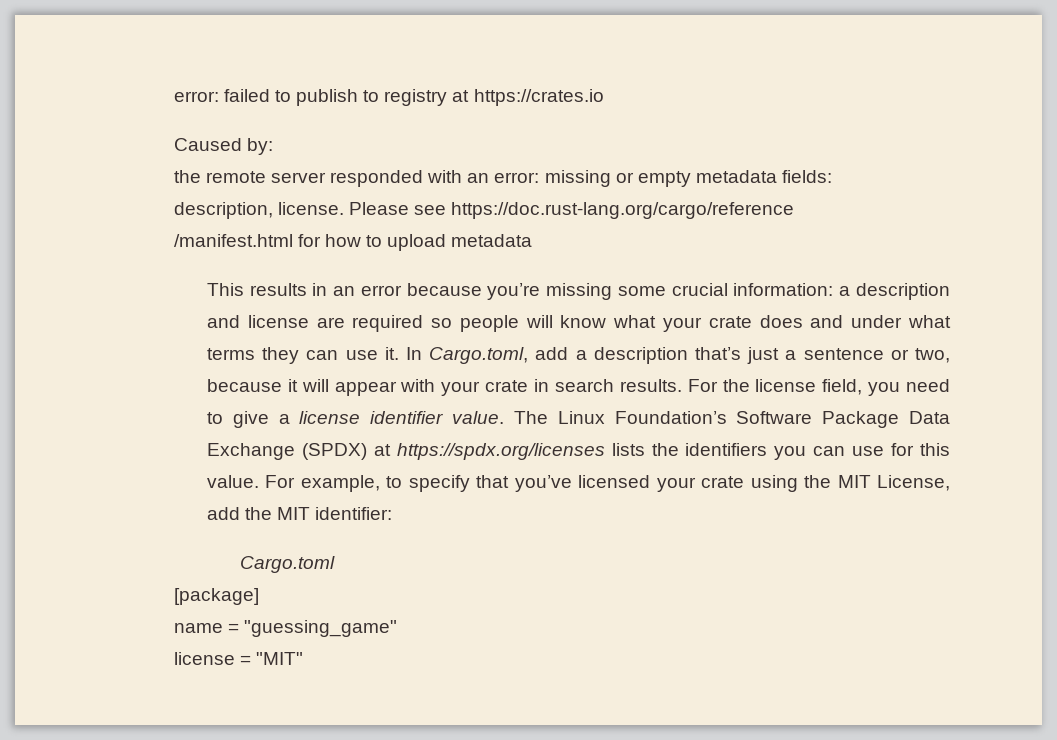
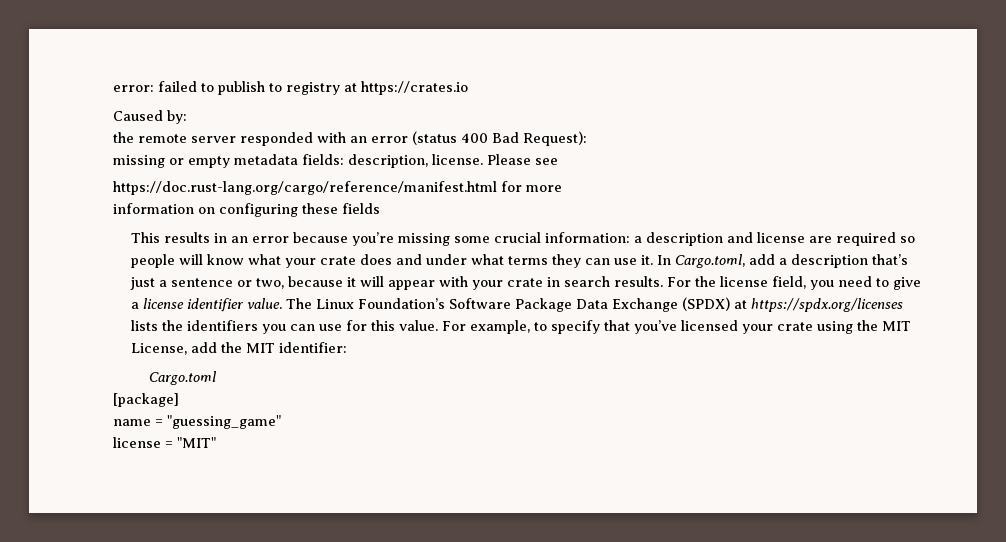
- the remote server responded with an error: missing or empty metadata fields:
- description, license.
+ the remote server responded with an error (status 400 Bad Request):
+ missing or empty metadata fields: description, license.
- Please see https://doc.rust-lang.org/cargo/reference
- /manifest.html for how to upload metadata
+ Please see
+ https://doc.rust-lang.org/cargo/reference/manifest.html for more
+ information on configuring these fields

